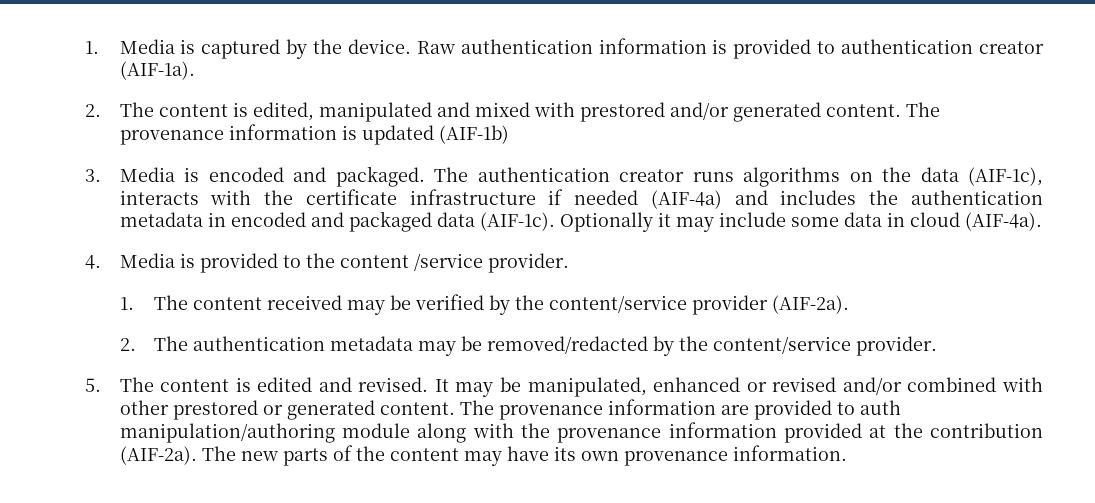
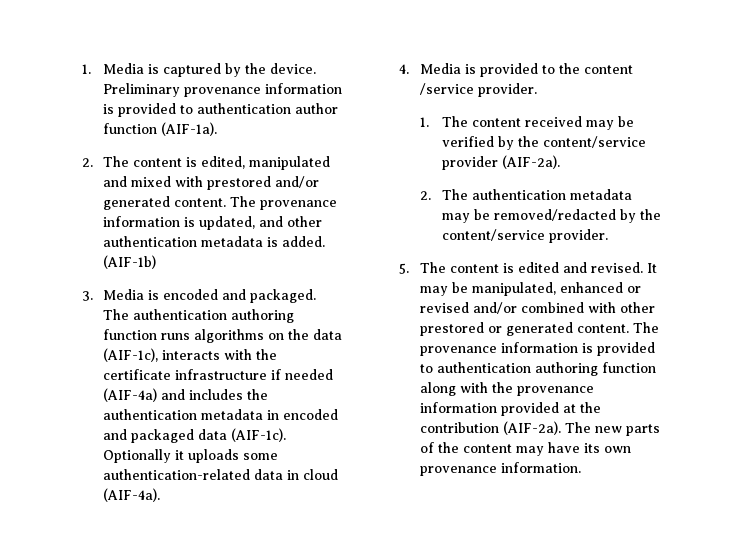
- Raw authentication information is provided to authentication creator (AIF-1a).
+ Preliminary provenance information is provided to authentication author function (AIF-1a).
- The provenance information is updated (AIF-1b)
+ The provenance information is updated, and other authentication metadata is added. (AIF-1b)
- The authentication creator runs algorithms on the data (AIF-1c), interacts with the certificate infrastructure if needed (AIF-4a) and includes the authentication metadata in encoded and packaged data (AIF-1c).
+ The authentication authoring function runs algorithms on the data (AIF-1c), interacts with the certificate infrastructure if needed (AIF-4a) and includes the authentication metadata in encoded and packaged data (AIF-1c).
- Optionally it may include some data in cloud (AIF-4a).
+ Optionally it uploads some authentication-related data in cloud (AIF-4a).
- The provenance information are provided to auth manipulation/authoring module along with the provenance information provided at the contribution (AIF-2a).
+ The provenance information is provided to authentication authoring function along with the provenance information provided at the contribution (AIF-2a).

